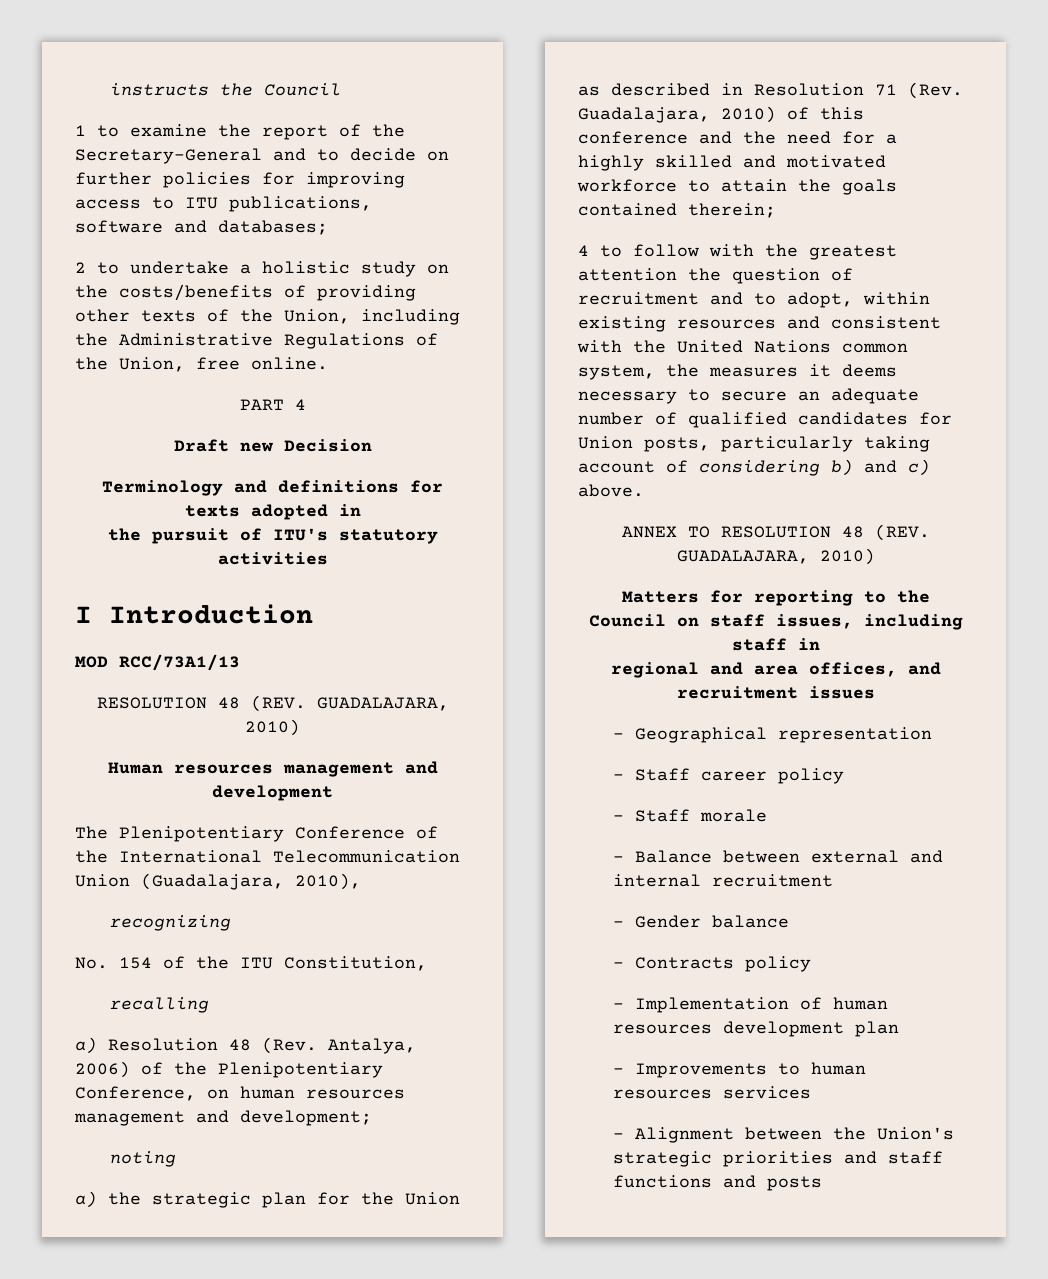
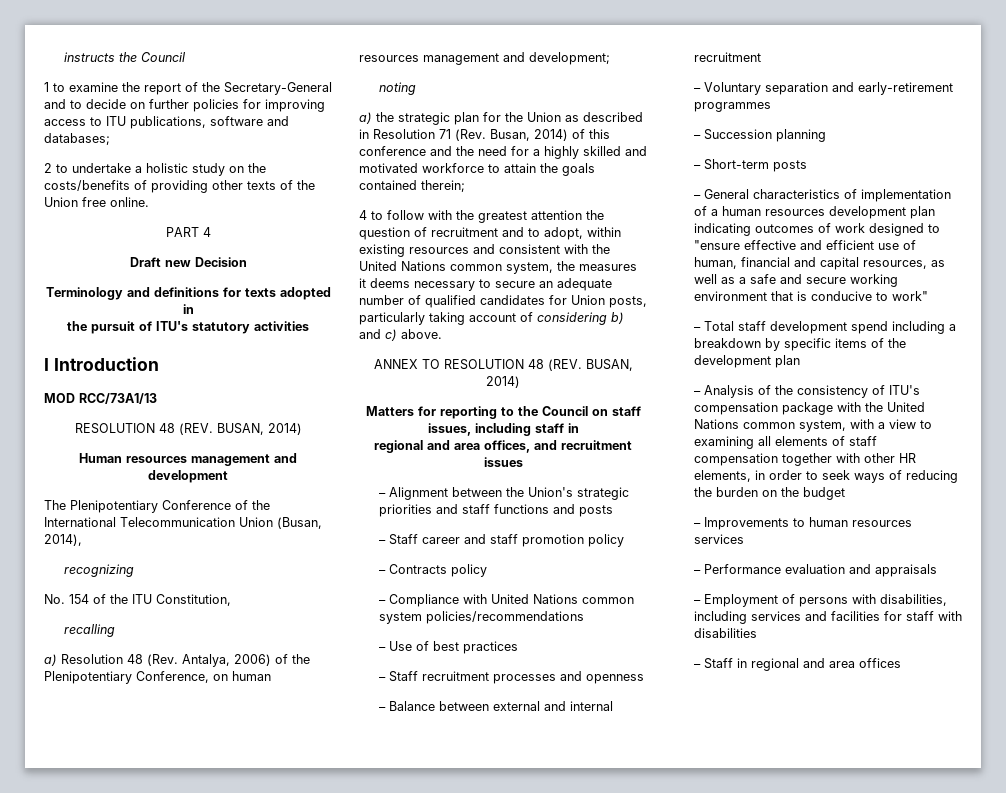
- 2 to undertake a holistic study on the costs/benefits of providing other texts of the Union, including the Administrative Regulations of the Union, free online.
+ 2 to undertake a holistic study on the costs/benefits of providing other texts of the Union free online.
  MOD RCC/73A1/13
- RESOLUTION 48 (REV. GUADALAJARA, 2010)
+ RESOLUTION 48 (REV. BUSAN, 2014)
- The Plenipotentiary Conference of the International Telecommunication Union (Guadalajara, 2010),
+ The Plenipotentiary Conference of the International Telecommunication Union (Busan, 2014),
- a) the strategic plan for the Union as described in Resolution 71 (Rev. Guadalajara, 2010) of this conference and the need for a highly skilled and motivated workforce to attain the goals contained therein;
+ a) the strategic plan for the Union as described in Resolution 71 (Rev. Busan, 2014) of this conference and the need for a highly skilled and motivated workforce to attain the goals contained therein;
- ANNEX TO RESOLUTION 48 (REV. GUADALAJARA, 2010)
+ ANNEX TO RESOLUTION 48 (REV. BUSAN, 2014)
- – Geographical representation
- – Staff career policy
- – Staff morale
- – Balance between external and internal recruitment
- – Gender balance
- – Contracts policy
- – Implementation of human resources development plan
- – Improvements to human resources services
+ – Staff career and staff promotion policy
+ – Contracts policy
+ – Compliance with United Nations common system policies/recommendations
+ – Use of best practices
+ – Staff recruitment processes and openness
+ – Balance between external and internal recruitment
+ – Voluntary separation and early-retirement programmes
+ – Succession planning
+ – Short-term posts
+ – General characteristics of implementation of a human resources development plan indicating outcomes of work designed to "ensure effective and efficient use of human, financial and capital resources, as well as a safe and secure working environment that is conducive to work"
+ – Total staff development spend including a breakdown by specific items of the development plan
+ – Analysis of the consistency of ITU's compensation package with the United Nations common system, with a view to examining all elements of staff compensation together with other HR elements, in order to seek ways of reducing the burden on the budget
+ – Improvements to human resources services
+ – Performance evaluation and appraisals
+ – Employment of persons with disabilities, including services and facilities for staff with disabilities
+ – Staff in regional and area offices

